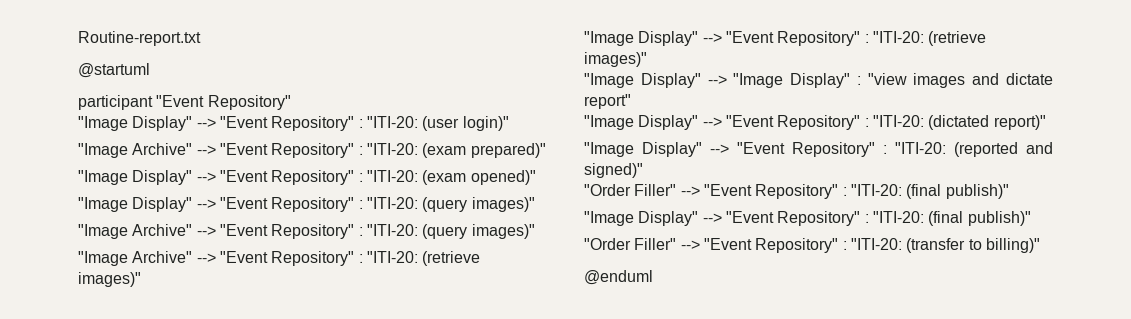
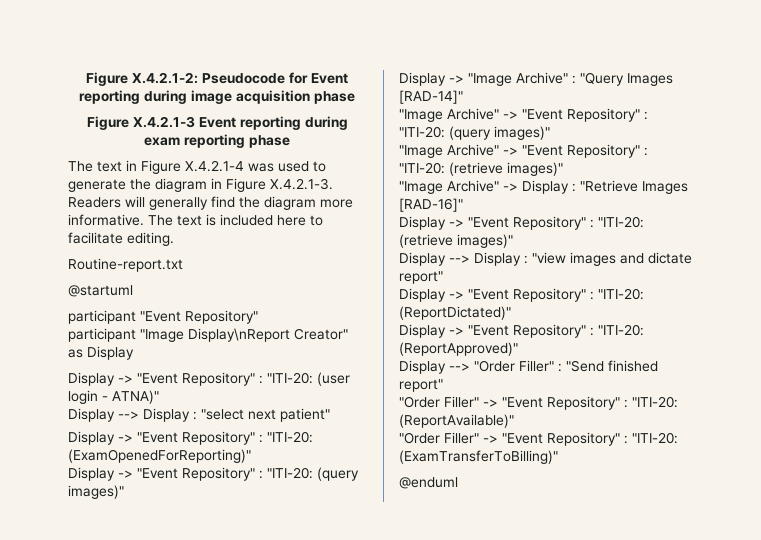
+ Figure X.4.2.1-2: Pseudocode for Event reporting during image acquisition phase
+ Figure X.4.2.1-3 Event reporting during exam reporting phase
+ The text in Figure X.4.2.1-4 was used to generate the diagram in Figure X.4.2.1-3. Readers will generally find the diagram more informative. The text is included here to facilitate editing.
- "Image Display" --> "Event Repository" : "ITI-20: (user login)"
- "Image Archive" --> "Event Repository" : "ITI-20: (exam prepared)"
- "Image Display" --> "Event Repository" : "ITI-20: (exam opened)"
- "Image Display" --> "Event Repository" : "ITI-20: (query images)"
- "Image Archive" --> "Event Repository" : "ITI-20: (query images)"
- "Image Archive" --> "Event Repository" : "ITI-20: (retrieve images)"
- "Image Display" --> "Event Repository" : "ITI-20: (retrieve images)"
- "Image Display" --> "Image Display" : "view images and dictate report"
+ participant "Image Display\nReport Creator" as Display
+ Display -> "Event Repository" : "ITI-20: (user login - ATNA)"
+ Display --> Display : "select next patient"
+ Display -> "Event Repository" : "ITI-20: (ExamOpenedForReporting)"
+ Display -> "Event Repository" : "ITI-20: (query images)"
+ Display -> "Image Archive" : "Query Images [RAD-14]"
+ "Image Archive" -> "Event Repository" : "ITI-20: (query images)"
+ "Image Archive" -> "Event Repository" : "ITI-20: (retrieve images)"
+ "Image Archive" -> Display : "Retrieve Images [RAD-16]"
+ Display -> "Event Repository" : "ITI-20: (retrieve images)"
+ Display --> Display : "view images and dictate report"
- "Image Display" --> "Event Repository" : "ITI-20: (dictated report)"
- "Image Display" --> "Event Repository" : "ITI-20: (reported and signed)"
- "Order Filler" --> "Event Repository" : "ITI-20: (final publish)"
- "Image Display" --> "Event Repository" : "ITI-20: (final publish)"
- "Order Filler" --> "Event Repository" : "ITI-20: (transfer to billing)"
+ Display -> "Event Repository" : "ITI-20: (ReportDictated)"
+ Display -> "Event Repository" : "ITI-20: (ReportApproved)"
+ Display --> "Order Filler" : "Send finished report"
+ "Order Filler" -> "Event Repository" : "ITI-20: (ReportAvailable)"
+ "Order Filler" -> "Event Repository" : "ITI-20: (ExamTransferToBilling)"

